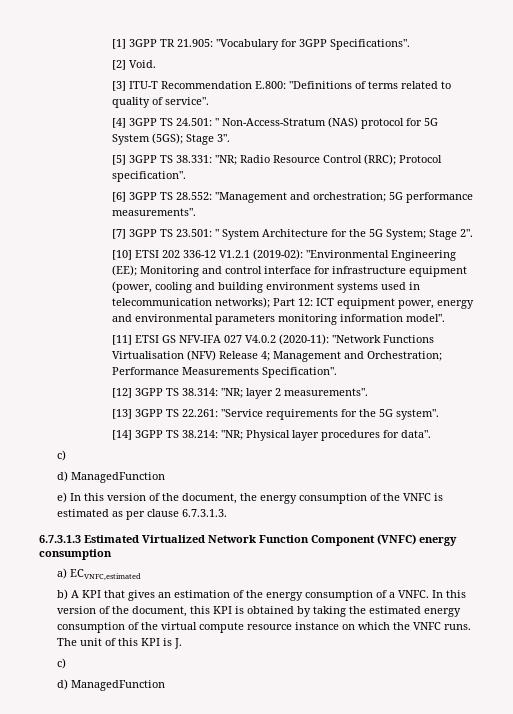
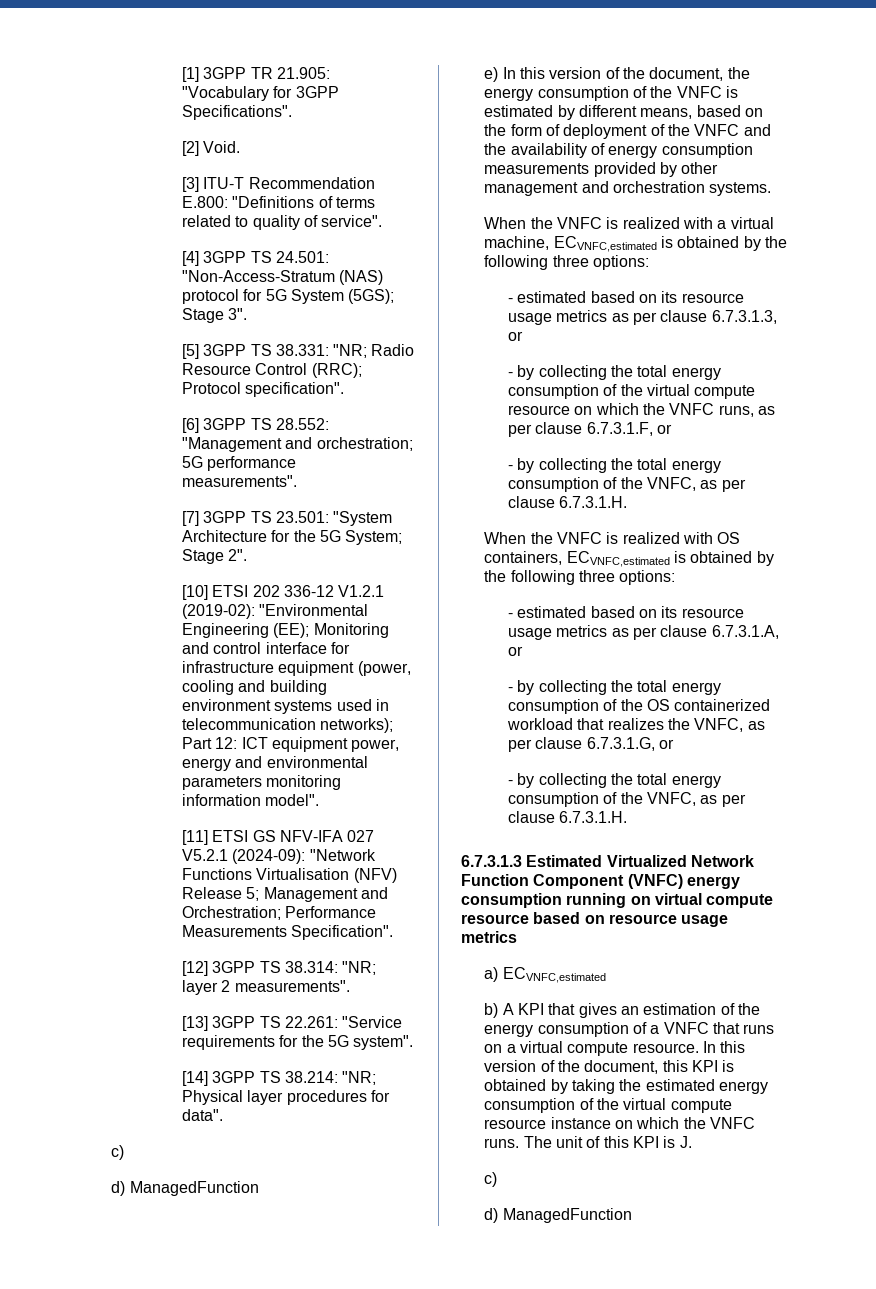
- [4] 3GPP TS 24.501: " Non-Access-Stratum (NAS) protocol for 5G System (5GS); Stage 3".
+ [4] 3GPP TS 24.501: "Non-Access-Stratum (NAS) protocol for 5G System (5GS); Stage 3".
- [7] 3GPP TS 23.501: " System Architecture for the 5G System; Stage 2".
+ [7] 3GPP TS 23.501: "System Architecture for the 5G System; Stage 2".
- [11] ETSI GS NFV-IFA 027 V4.0.2 (2020-11): "Network Functions Virtualisation (NFV) Release 4; Management and Orchestration; Performance Measurements Specification".
+ [11] ETSI GS NFV-IFA 027 V5.2.1 (2024-09): "Network Functions Virtualisation (NFV) Release 5; Management and Orchestration; Performance Measurements Specification".
- e) In this version of the document, the energy consumption of the VNFC is estimated as per clause 6.7.3.1.3.
+ e) In this version of the document, the energy consumption of the VNFC is estimated by different means, based on the form of deployment of the VNFC and the availability of energy consumption measurements provided by other management and orchestration systems.
+ When the VNFC is realized with a virtual machine, ECVNFC,estimated is obtained by the following three options:
+ - estimated based on its resource usage metrics as per clause 6.7.3.1.3, or
+ - by collecting the total energy consumption of the virtual compute resource on which the VNFC runs, as per clause 6.7.3.1.F, or
+ - by collecting the total energy consumption of the VNFC, as per clause 6.7.3.1.H.
+ When the VNFC is realized with OS containers, ECVNFC,estimated is obtained by the following three options:
+ - estimated based on its resource usage metrics as per clause 6.7.3.1.A, or
+ - by collecting the total energy consumption of the OS containerized workload that realizes the VNFC, as per clause 6.7.3.1.G, or
+ - by collecting the total energy consumption of the VNFC, as per clause 6.7.3.1.H.
- 6.7.3.1.3 Estimated Virtualized Network Function Component (VNFC) energy consumption
+ 6.7.3.1.3 Estimated Virtualized Network Function Component (VNFC) energy consumption running on virtual compute resource based on resource usage metrics
- b) A KPI that gives an estimation of the energy consumption of a VNFC.
+ b) A KPI that gives an estimation of the energy consumption of a VNFC that runs on a virtual compute resource.

